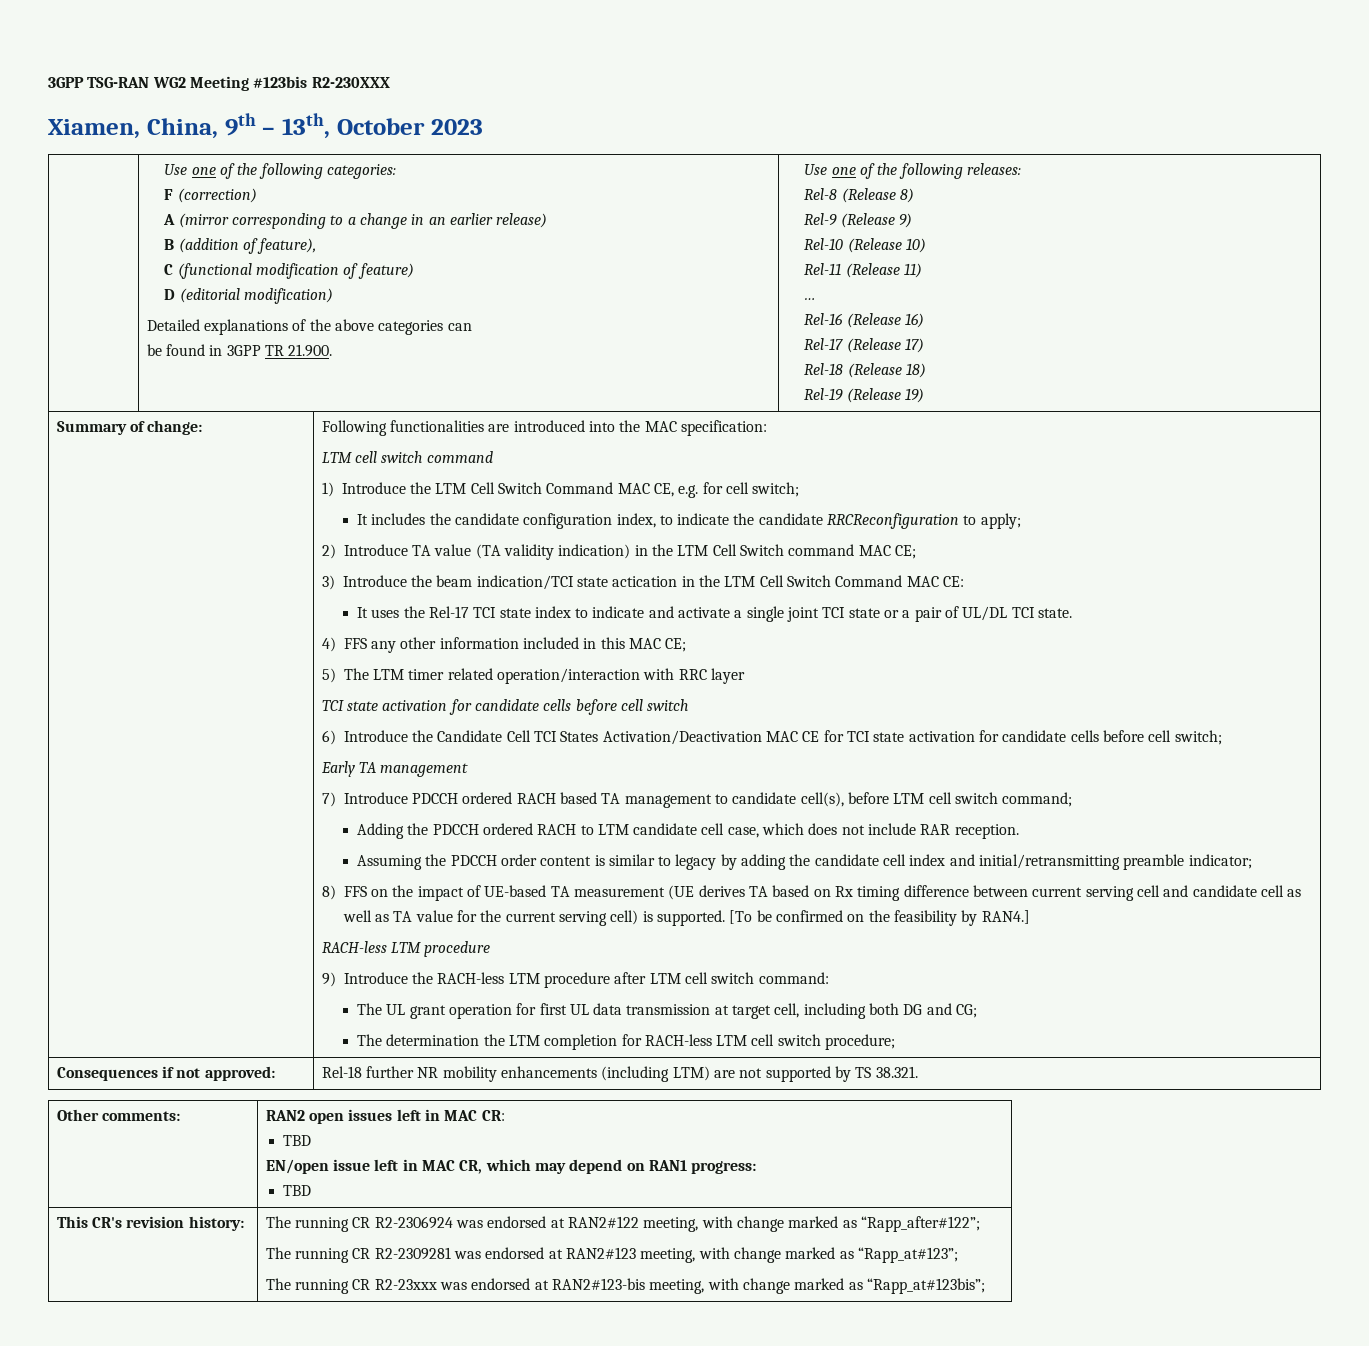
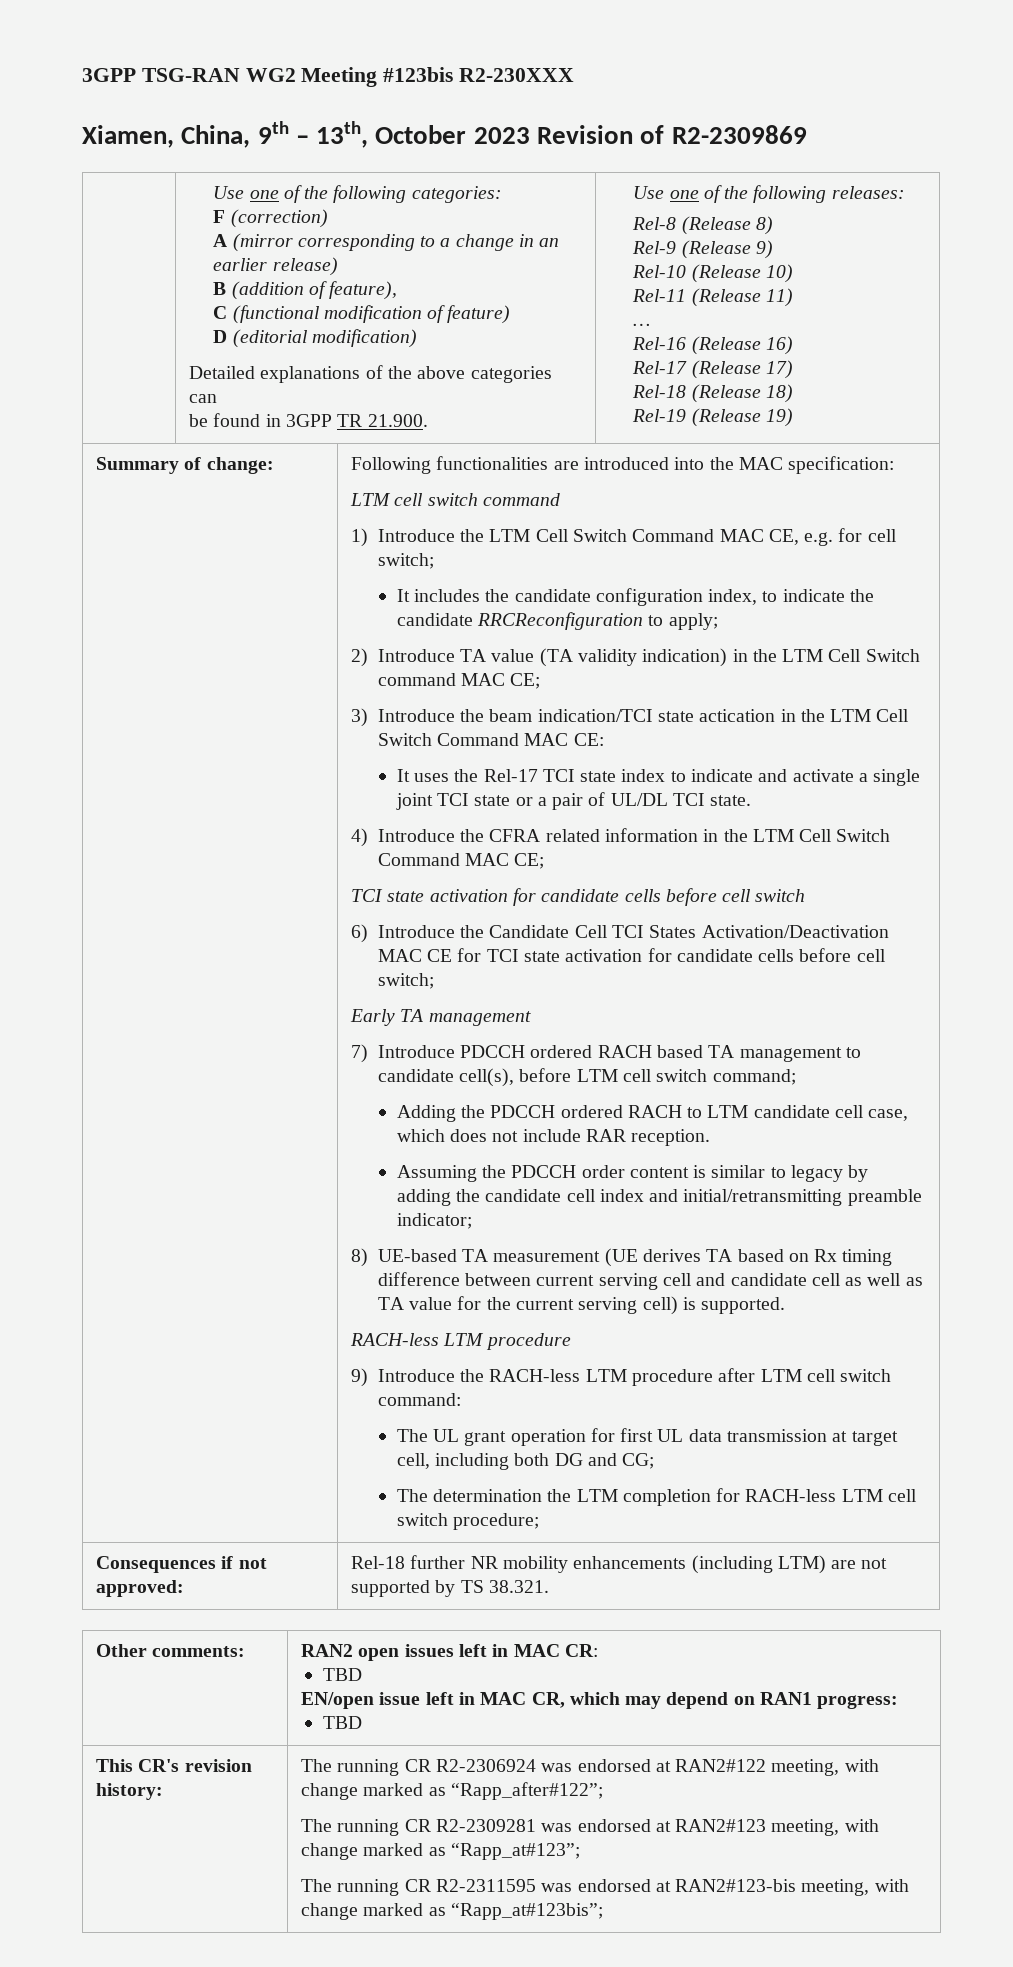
- Xiamen, China, 9th – 13th, October 2023
+ Xiamen, China, 9th – 13th, October 2023 Revision of R2-2309869
- 4) FFS any other information included in this MAC CE;
- 5) The LTM timer related operation/interaction with RRC layer
+ 4) Introduce the CFRA related information in the LTM Cell Switch Command MAC CE;
- 8) FFS on the impact of UE-based TA measurement (UE derives TA based on Rx timing difference between current serving cell and candidate cell as well as TA value for the current serving cell) is supported. [To be confirmed on the feasibility by RAN4.]
+ 8) UE-based TA measurement (UE derives TA based on Rx timing difference between current serving cell and candidate cell as well as TA value for the current serving cell) is supported.
- The running CR R2-23xxx was endorsed at RAN2#123-bis meeting, with change marked as “Rapp_at#123bis”;
+ The running CR R2-2311595 was endorsed at RAN2#123-bis meeting, with change marked as “Rapp_at#123bis”;

